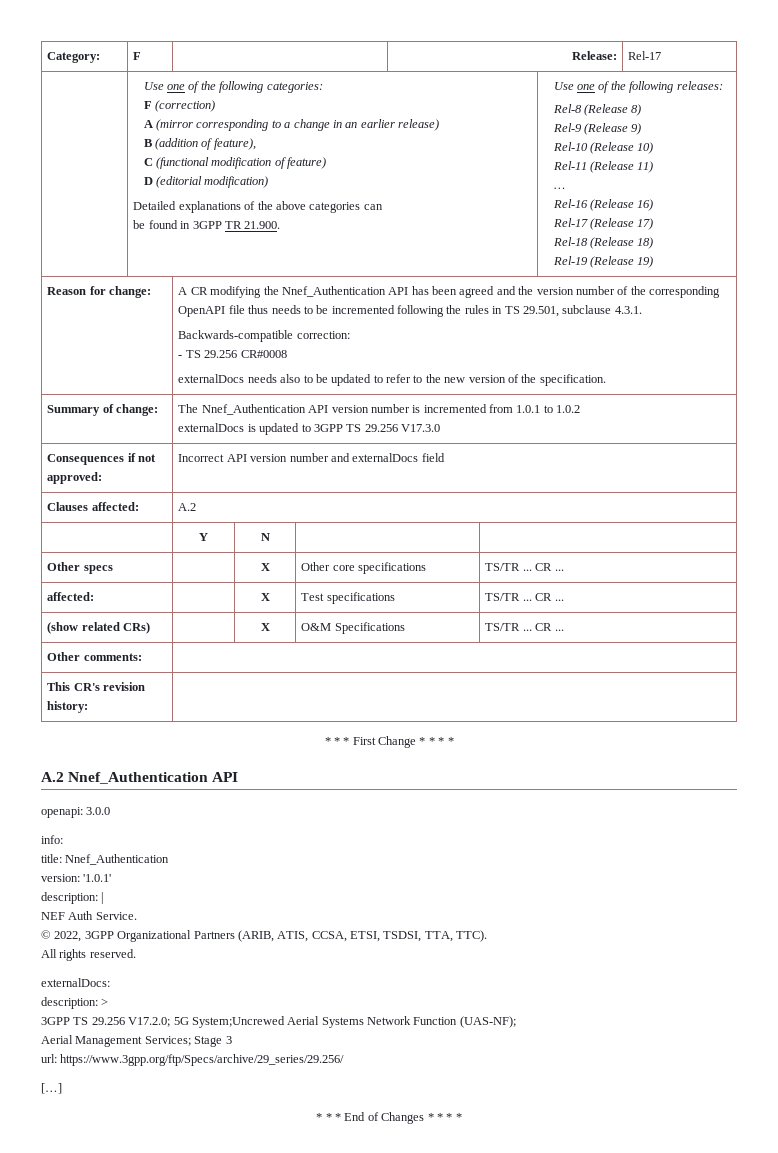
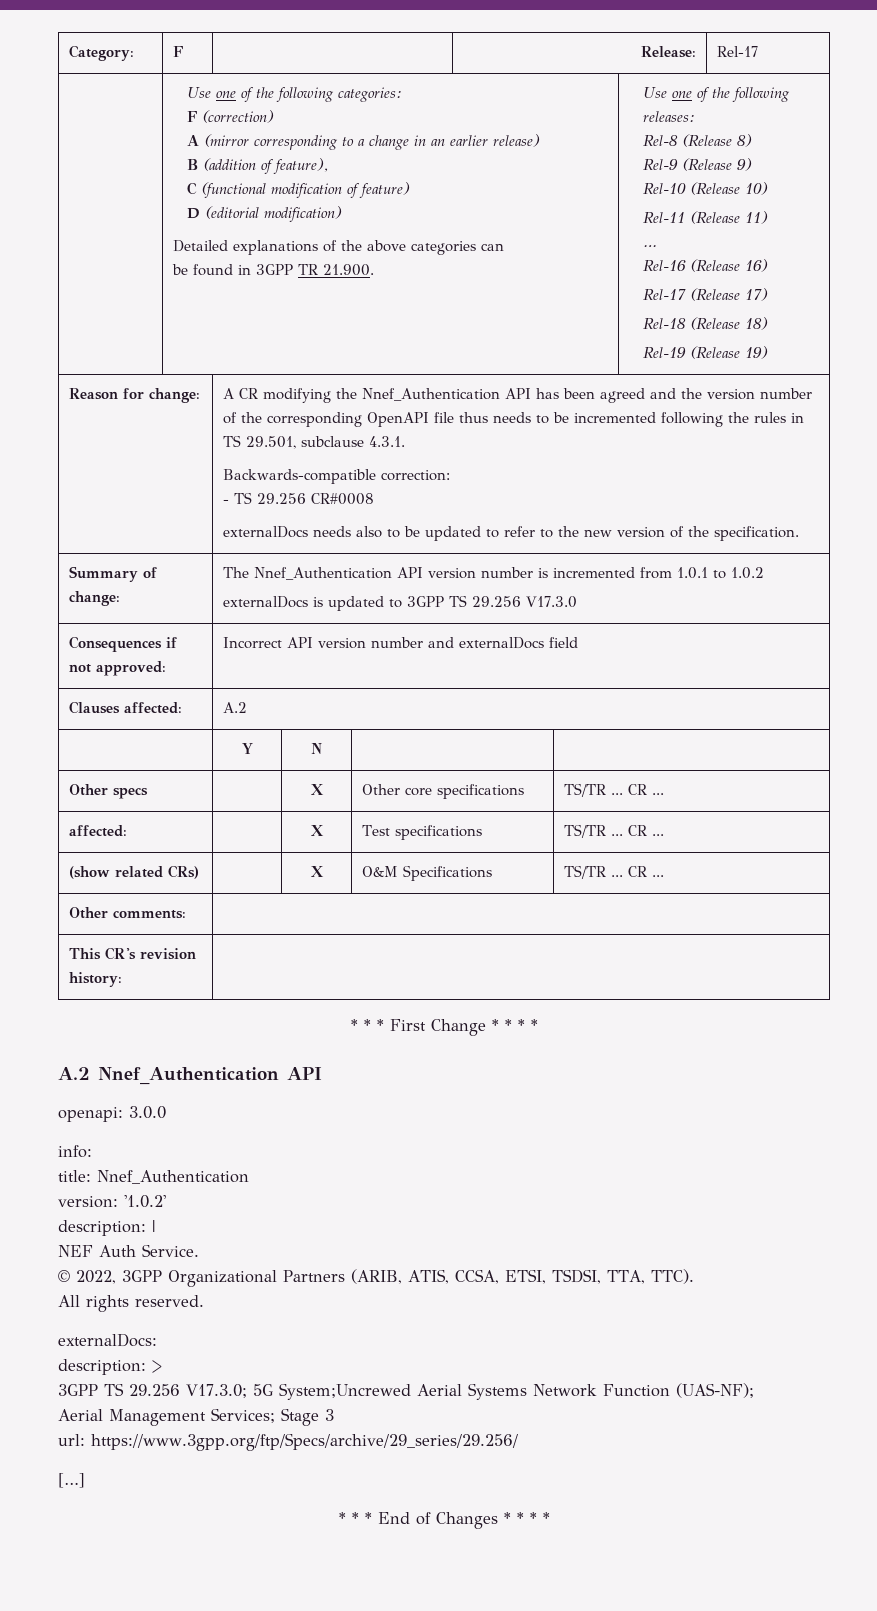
- version: '1.0.1'
+ version: '1.0.2'
- 3GPP TS 29.256 V17.2.0; 5G System;Uncrewed Aerial Systems Network Function (UAS-NF);
+ 3GPP TS 29.256 V17.3.0; 5G System;Uncrewed Aerial Systems Network Function (UAS-NF);

